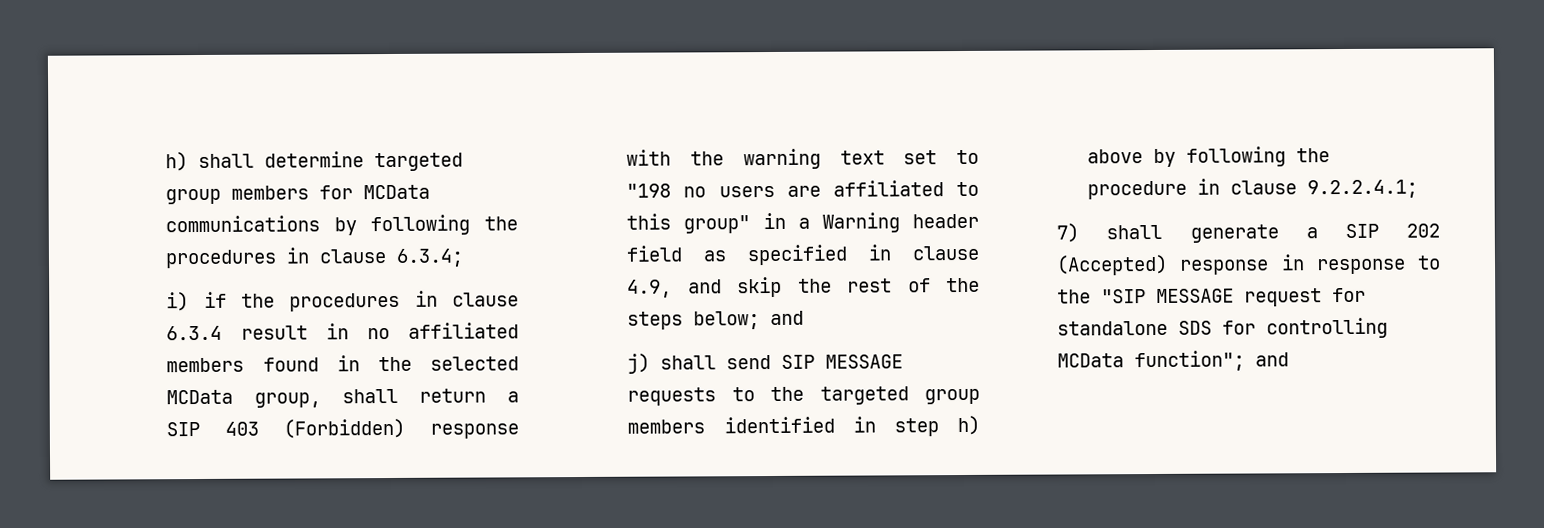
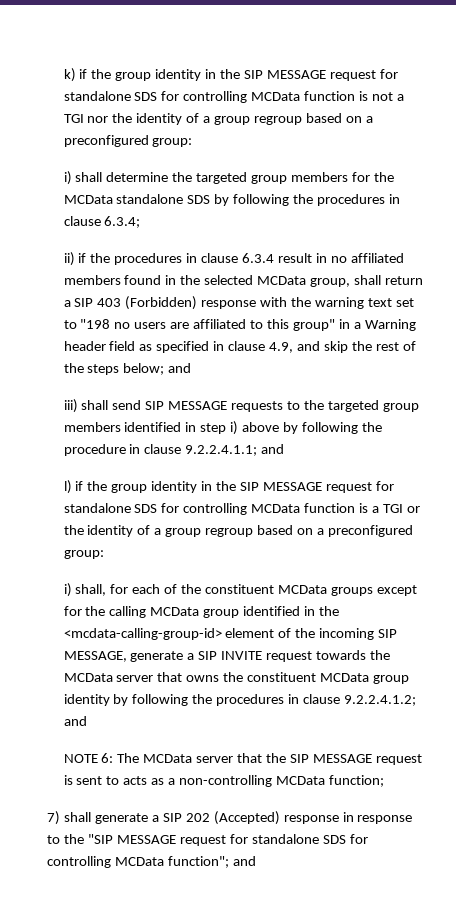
- h) shall determine targeted group members for MCData communications by following the procedures in clause 6.3.4;
+ k) if the group identity in the SIP MESSAGE request for standalone SDS for controlling MCData function is not a TGI nor the identity of a group regroup based on a preconfigured group:
+ i) shall determine the targeted group members for the MCData standalone SDS by following the procedures in clause 6.3.4;
- i) if the procedures in clause 6.3.4 result in no affiliated members found in the selected MCData group, shall return a SIP 403 (Forbidden) response with the warning text set to "198 no users are affiliated to this group" in a Warning header field as specified in clause 4.9, and skip the rest of the steps below; and
+ ii) if the procedures in clause 6.3.4 result in no affiliated members found in the selected MCData group, shall return a SIP 403 (Forbidden) response with the warning text set to "198 no users are affiliated to this group" in a Warning header field as specified in clause 4.9, and skip the rest of the steps below; and
- j) shall send SIP MESSAGE requests to the targeted group members identified in step h) above by following the procedure in clause 9.2.2.4.1;
+ iii) shall send SIP MESSAGE requests to the targeted group members identified in step i) above by following the procedure in clause 9.2.2.4.1.1; and
+ l) if the group identity in the SIP MESSAGE request for standalone SDS for controlling MCData function is a TGI or the identity of a group regroup based on a preconfigured group:
+ i) shall, for each of the constituent MCData groups except for the calling MCData group identified in the <mcdata-calling-group-id> element of the incoming SIP MESSAGE, generate a SIP INVITE request towards the MCData server that owns the constituent MCData group identity by following the procedures in clause 9.2.2.4.1.2; and
+ NOTE 6: The MCData server that the SIP MESSAGE request is sent to acts as a non-controlling MCData function;

